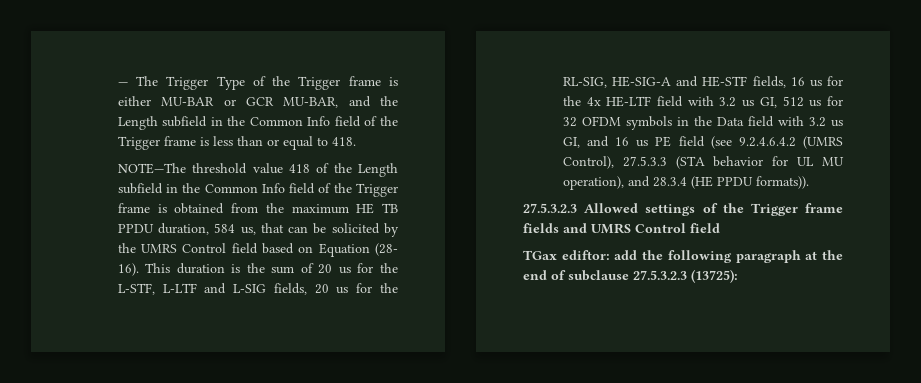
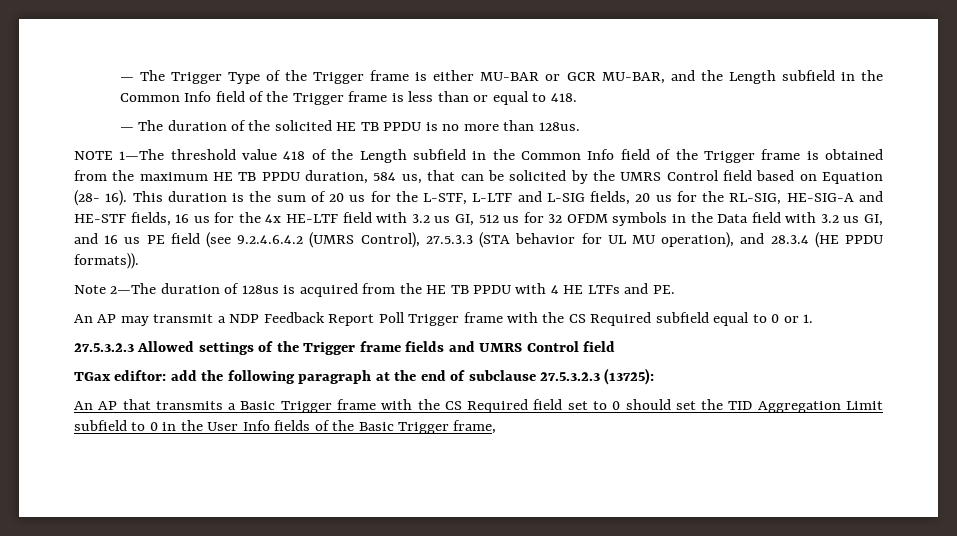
- NOTE—The threshold value 418 of the Length subfield in the Common Info field of the Trigger frame is obtained from the maximum HE TB PPDU duration, 584 us, that can be solicited by the UMRS Control field based on Equation (28- 16).
+ — The duration of the solicited HE TB PPDU is no more than 128us.
+ NOTE 1—The threshold value 418 of the Length subfield in the Common Info field of the Trigger frame is obtained from the maximum HE TB PPDU duration, 584 us, that can be solicited by the UMRS Control field based on Equation (28- 16).
+ Note 2—The duration of 128us is acquired from the HE TB PPDU with 4 HE LTFs and PE.
+ An AP may transmit a NDP Feedback Report Poll Trigger frame with the CS Required subfield equal to 0 or 1.
+ An AP that transmits a Basic Trigger frame with the CS Required field set to 0 should set the TID Aggregation Limit subfield to 0 in the User Info fields of the Basic Trigger frame,

